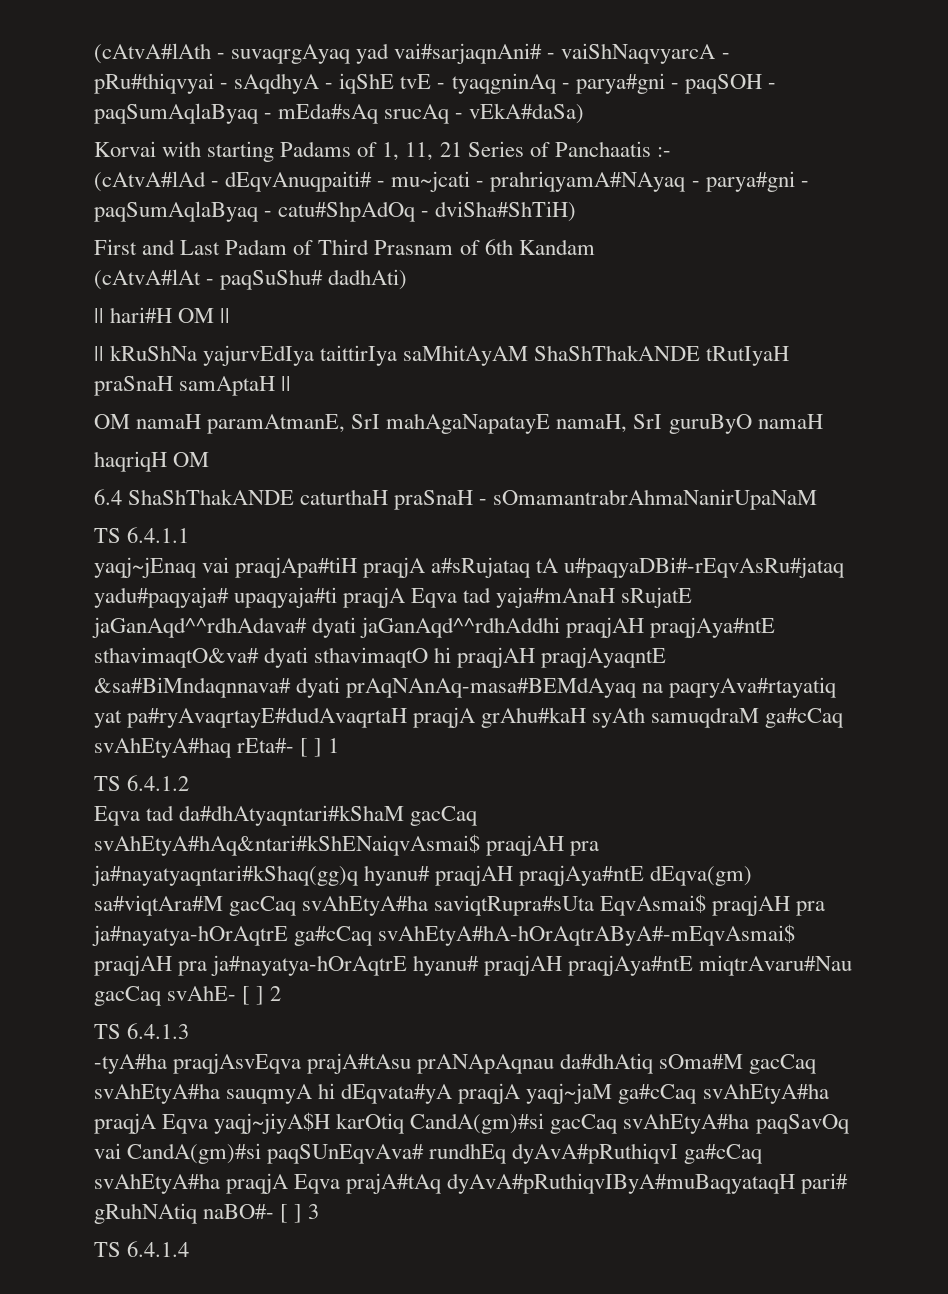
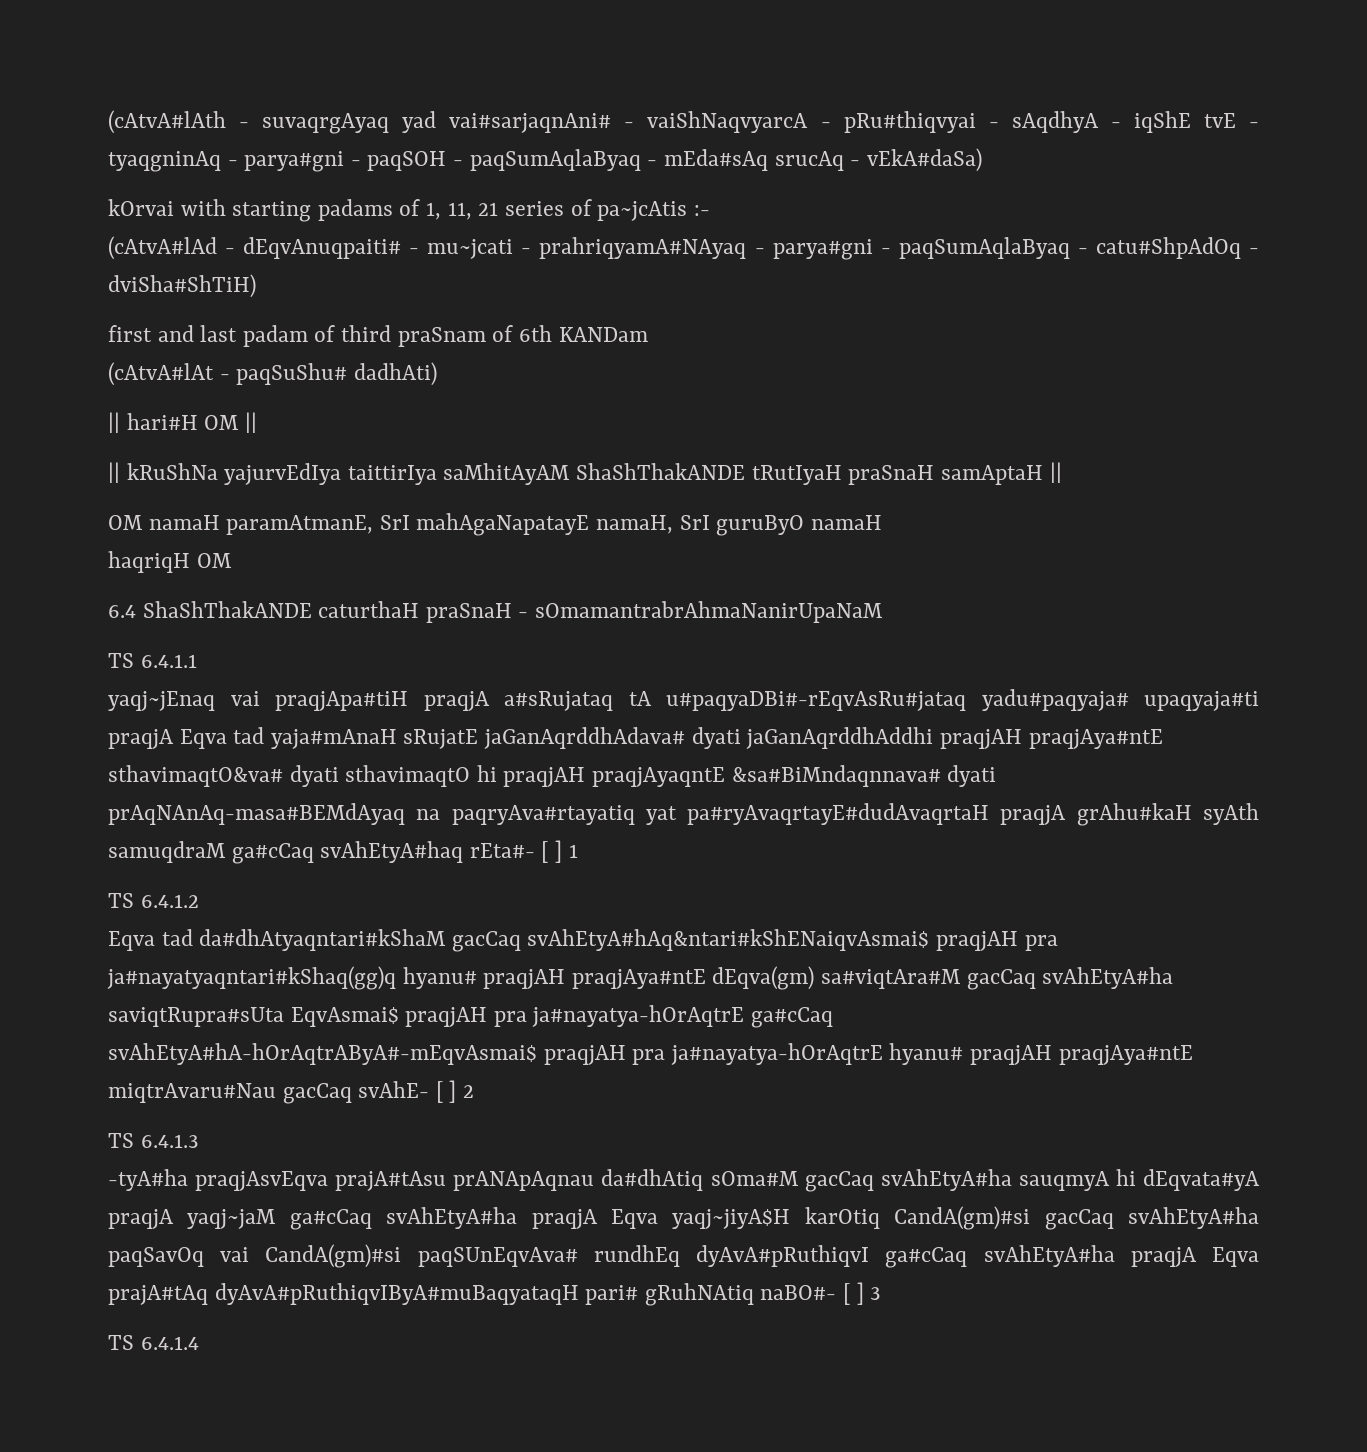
- Korvai with starting Padams of 1, 11, 21 Series of Panchaatis :-
+ kOrvai with starting padams of 1, 11, 21 series of pa~jcAtis :-
- First and Last Padam of Third Prasnam of 6th Kandam
+ first and last padam of third praSnam of 6th KANDam
- yaqj~jEnaq vai praqjApa#tiH praqjA a#sRujataq tA u#paqyaDBi#-rEqvAsRu#jataq yadu#paqyaja# upaqyaja#ti praqjA Eqva tad yaja#mAnaH sRujatE jaGanAqd^^rdhAdava# dyati jaGanAqd^^rdhAddhi praqjAH praqjAya#ntE sthavimaqtO&va# dyati sthavimaqtO hi praqjAH praqjAyaqntE &sa#BiMndaqnnava# dyati prAqNAnAq-masa#BEMdAyaq na paqryAva#rtayatiq yat pa#ryAvaqrtayE#dudAvaqrtaH praqjA grAhu#kaH syAth samuqdraM ga#cCaq svAhEtyA#haq rEta#- [ ] 1
+ yaqj~jEnaq vai praqjApa#tiH praqjA a#sRujataq tA u#paqyaDBi#-rEqvAsRu#jataq yadu#paqyaja# upaqyaja#ti praqjA Eqva tad yaja#mAnaH sRujatE jaGanAqrddhAdava# dyati jaGanAqrddhAddhi praqjAH praqjAya#ntE sthavimaqtO&va# dyati sthavimaqtO hi praqjAH praqjAyaqntE &sa#BiMndaqnnava# dyati prAqNAnAq-masa#BEMdAyaq na paqryAva#rtayatiq yat pa#ryAvaqrtayE#dudAvaqrtaH praqjA grAhu#kaH syAth samuqdraM ga#cCaq svAhEtyA#haq rEta#- [ ] 1

